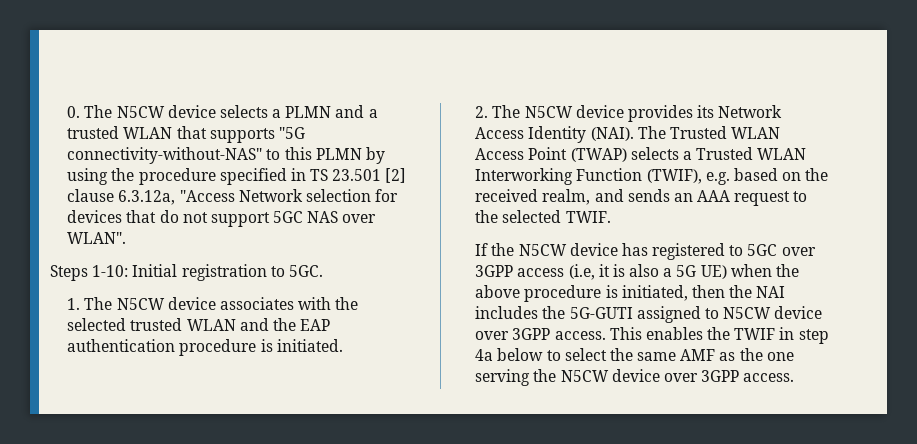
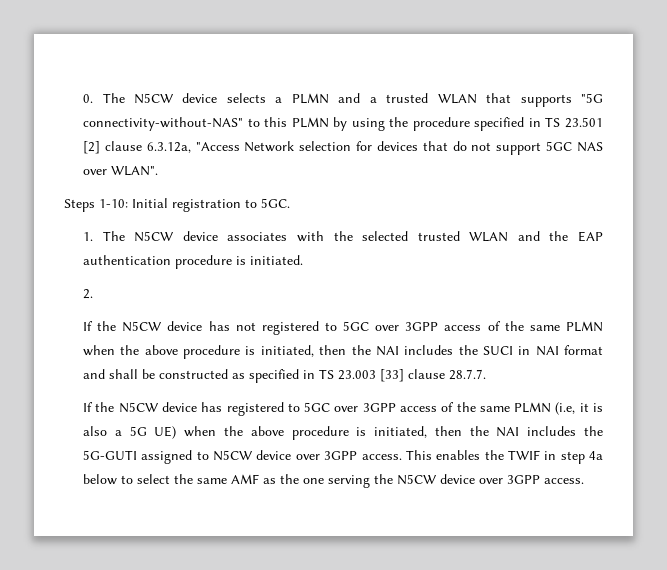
- 2. The N5CW device provides its Network Access Identity (NAI). The Trusted WLAN Access Point (TWAP) selects a Trusted WLAN Interworking Function (TWIF), e.g. based on the received realm, and sends an AAA request to the selected TWIF.
+ 2.
+ If the N5CW device has not registered to 5GC over 3GPP access of the same PLMN when the above procedure is initiated, then the NAI includes the SUCI in NAI format and shall be constructed as specified in TS 23.003 [33] clause 28.7.7.
- If the N5CW device has registered to 5GC over 3GPP access (i.e, it is also a 5G UE) when the above procedure is initiated, then the NAI includes the 5G-GUTI assigned to N5CW device over 3GPP access.
+ If the N5CW device has registered to 5GC over 3GPP access of the same PLMN (i.e, it is also a 5G UE) when the above procedure is initiated, then the NAI includes the 5G-GUTI assigned to N5CW device over 3GPP access.

